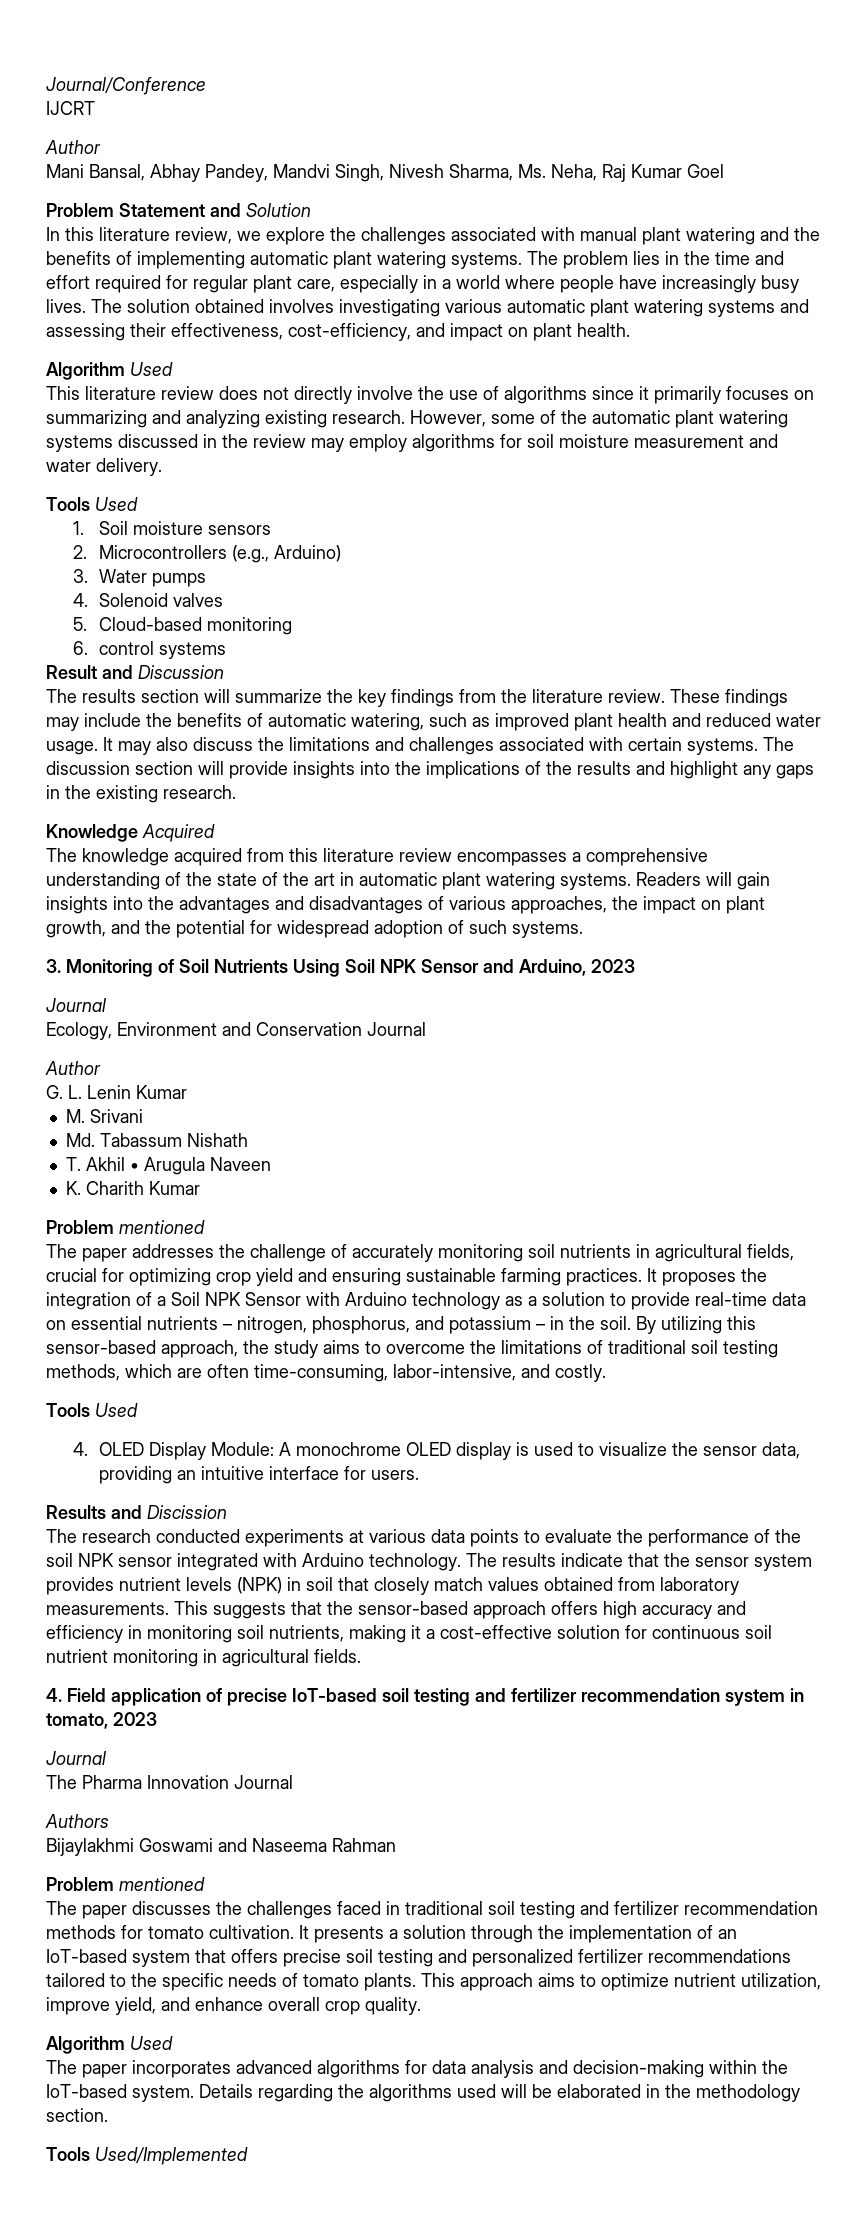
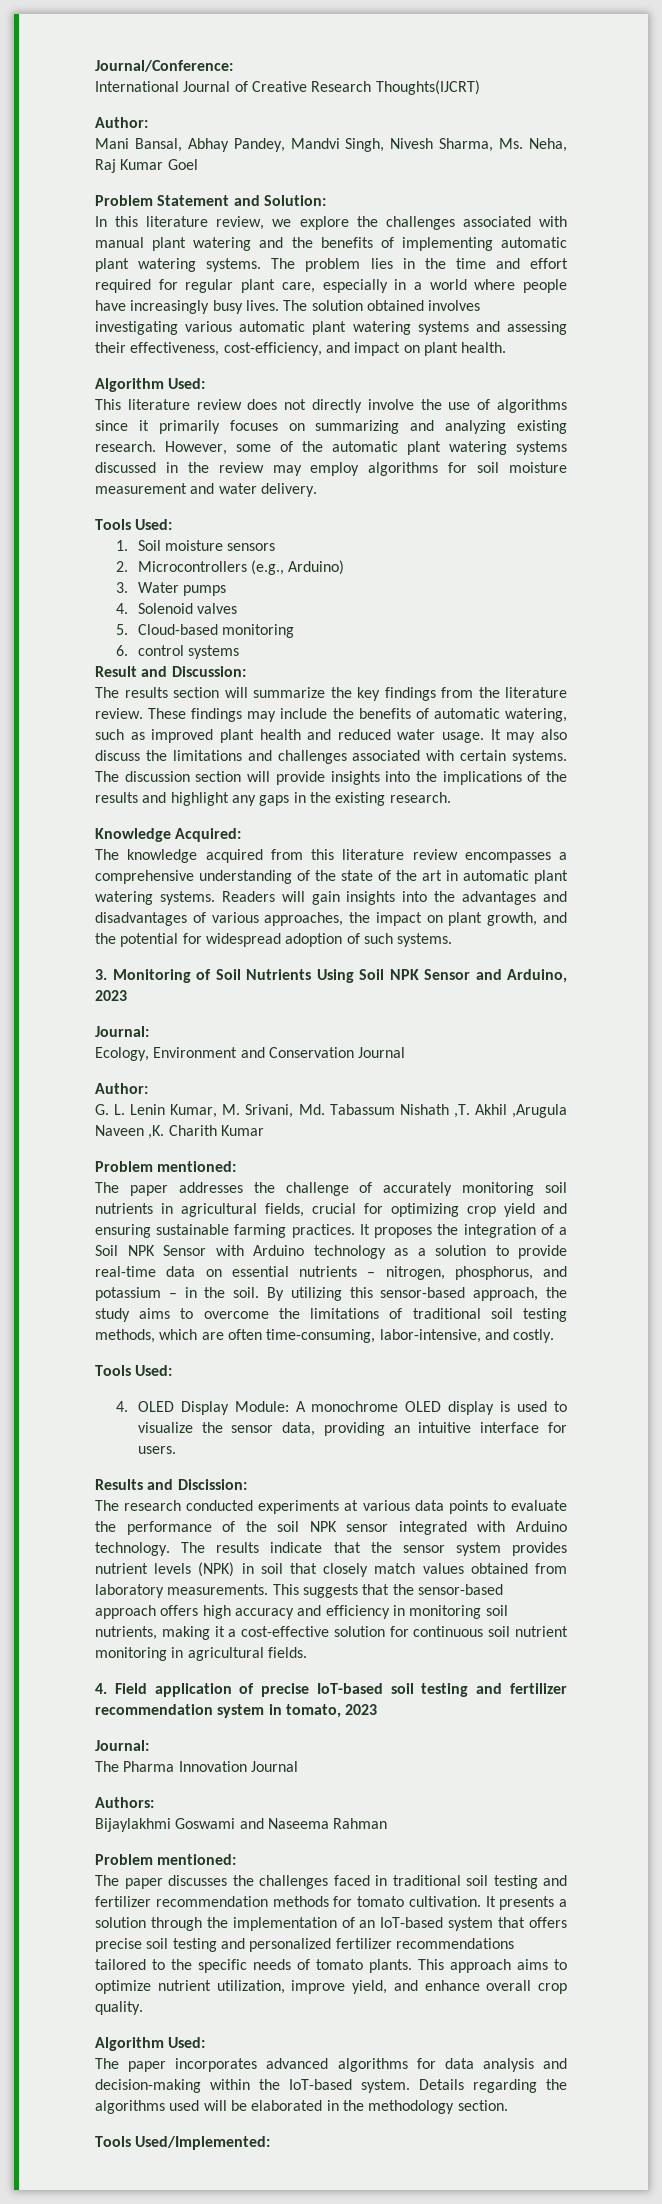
- Journal/Conference
- IJCRT
- Author
+ Journal/Conference:
+ International Journal of Creative Research Thoughts(IJCRT)
+ Author:
- Problem Statement and Solution
+ Problem Statement and Solution:
  The solution obtained involves investigating various automatic plant watering systems and assessing their effectiveness, cost-efficiency, and impact on plant health.
- Algorithm Used
+ Algorithm Used:
  However, some of the automatic plant watering systems discussed in the review may employ algorithms for soil moisture measurement and water delivery.
- Tools Used
+ Tools Used:
- Result and Discussion
+ Result and Discussion:
- Knowledge Acquired
+ Knowledge Acquired:
  3. Monitoring of Soil Nutrients Using Soil NPK Sensor and Arduino, 2023
- Journal
+ Journal:
  Ecology, Environment and Conservation Journal
- Author
+ Author:
- G. L. Lenin Kumar
- M. Srivani
- Md. Tabassum Nishath
- T. Akhil • Arugula Naveen
- K. Charith Kumar
- Problem mentioned
+ G. L. Lenin Kumar, M. Srivani, Md. Tabassum Nishath ,T. Akhil ,Arugula Naveen ,K. Charith Kumar
+ Problem mentioned:
  By utilizing this sensor-based approach, the study aims to overcome the limitations of traditional soil testing methods, which are often time-consuming, labor-intensive, and costly.
- Tools Used
+ Tools Used:
- Results and Discission
+ Results and Discission:
  4. Field application of precise IoT-based soil testing and fertilizer recommendation system in tomato, 2023
- Journal
+ Journal:
- Authors
+ Authors:
  Bijaylakhmi Goswami and Naseema Rahman
- Problem mentioned
+ Problem mentioned:
  This approach aims to optimize nutrient utilization, improve yield, and enhance overall crop quality.
- Algorithm Used
+ Algorithm Used:
- Tools Used/Implemented
+ Tools Used/Implemented:

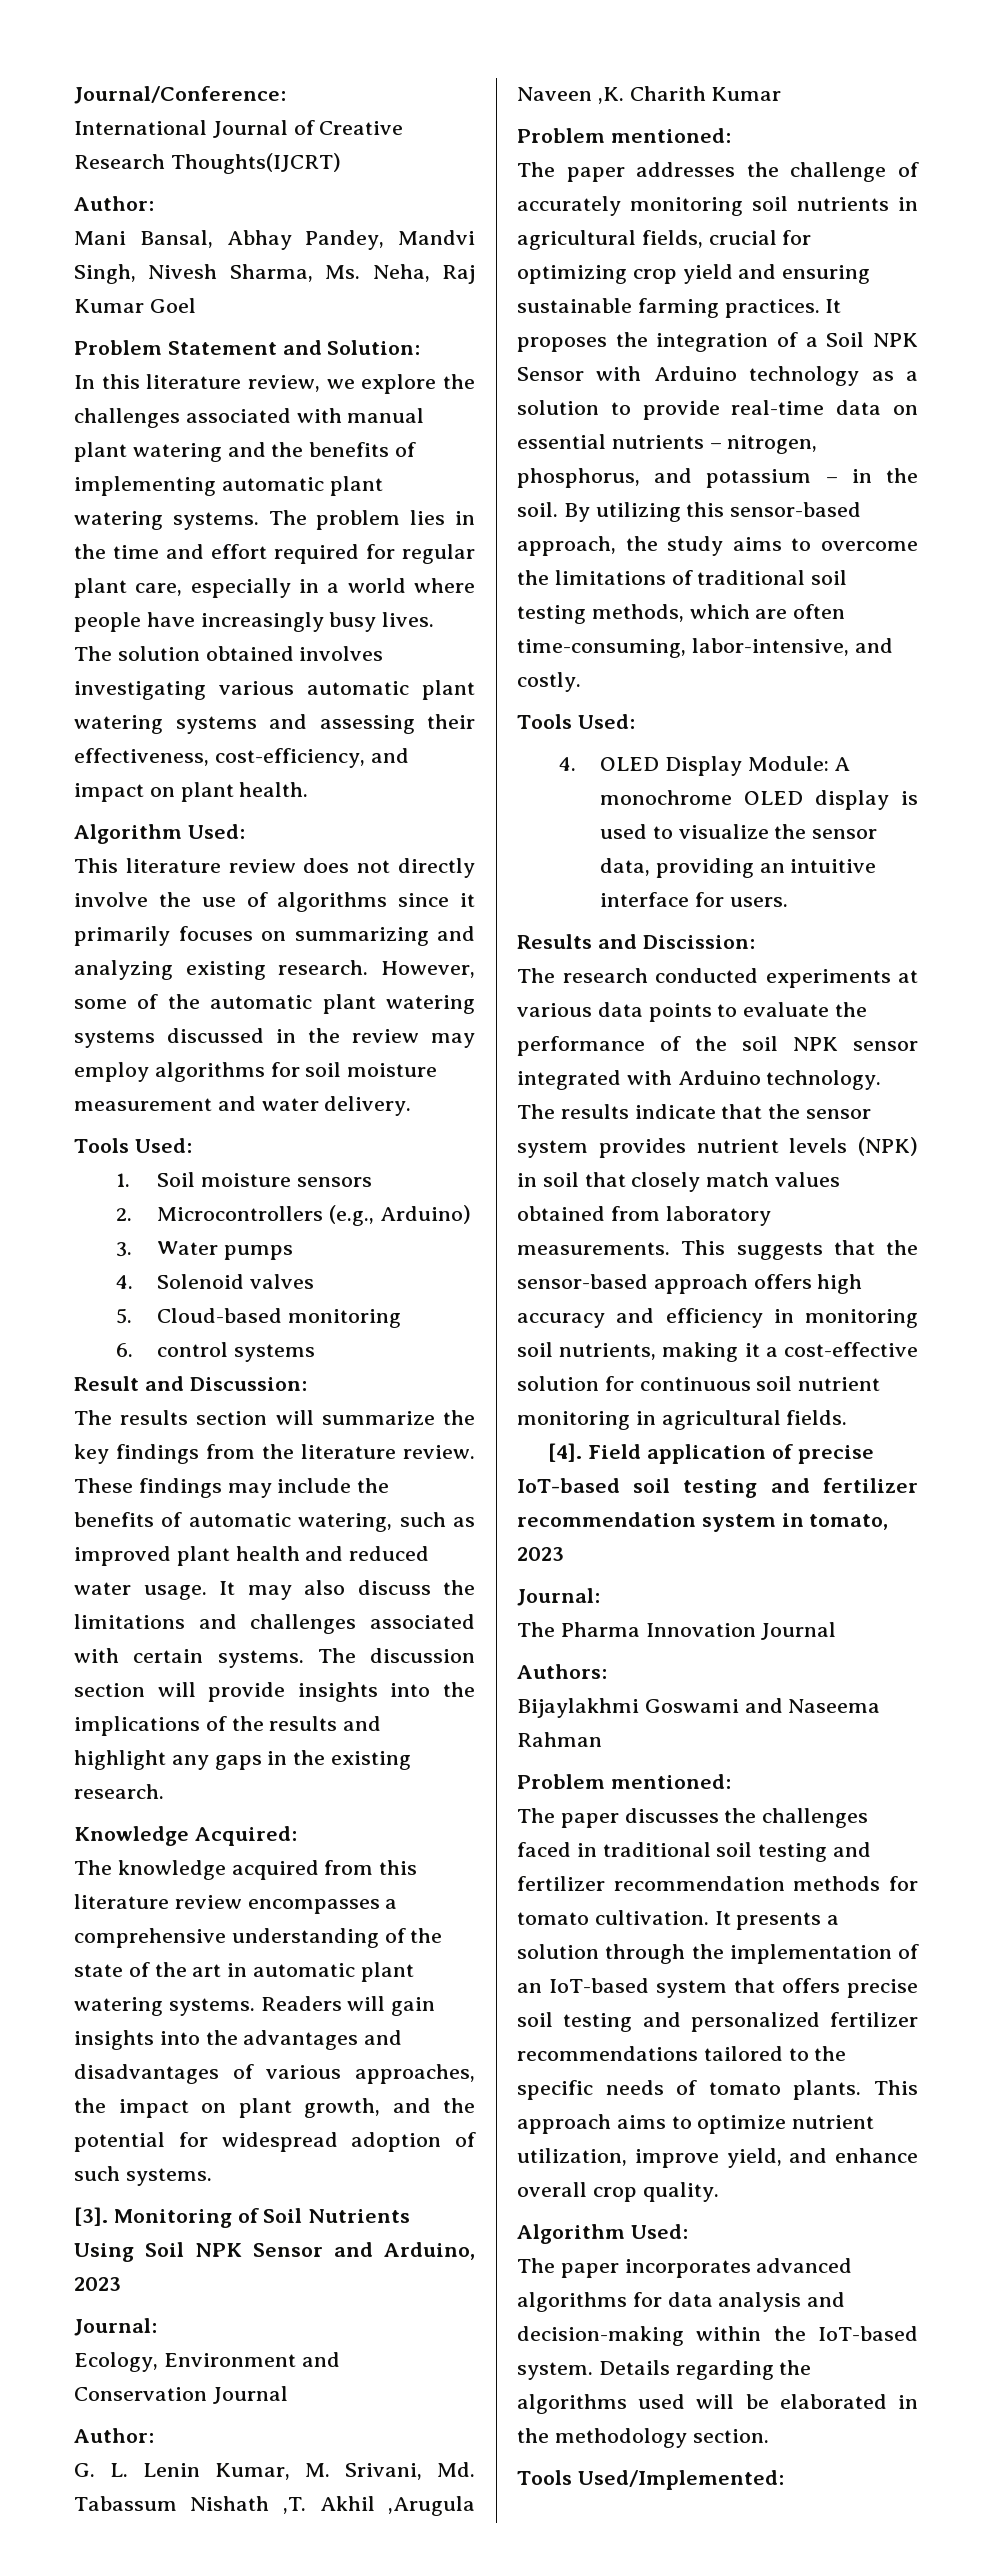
- 3. Monitoring of Soil Nutrients Using Soil NPK Sensor and Arduino, 2023
+ [3]. Monitoring of Soil Nutrients Using Soil NPK Sensor and Arduino, 2023
- 4. Field application of precise IoT-based soil testing and fertilizer recommendation system in tomato, 2023
+ [4]. Field application of precise IoT-based soil testing and fertilizer recommendation system in tomato, 2023

